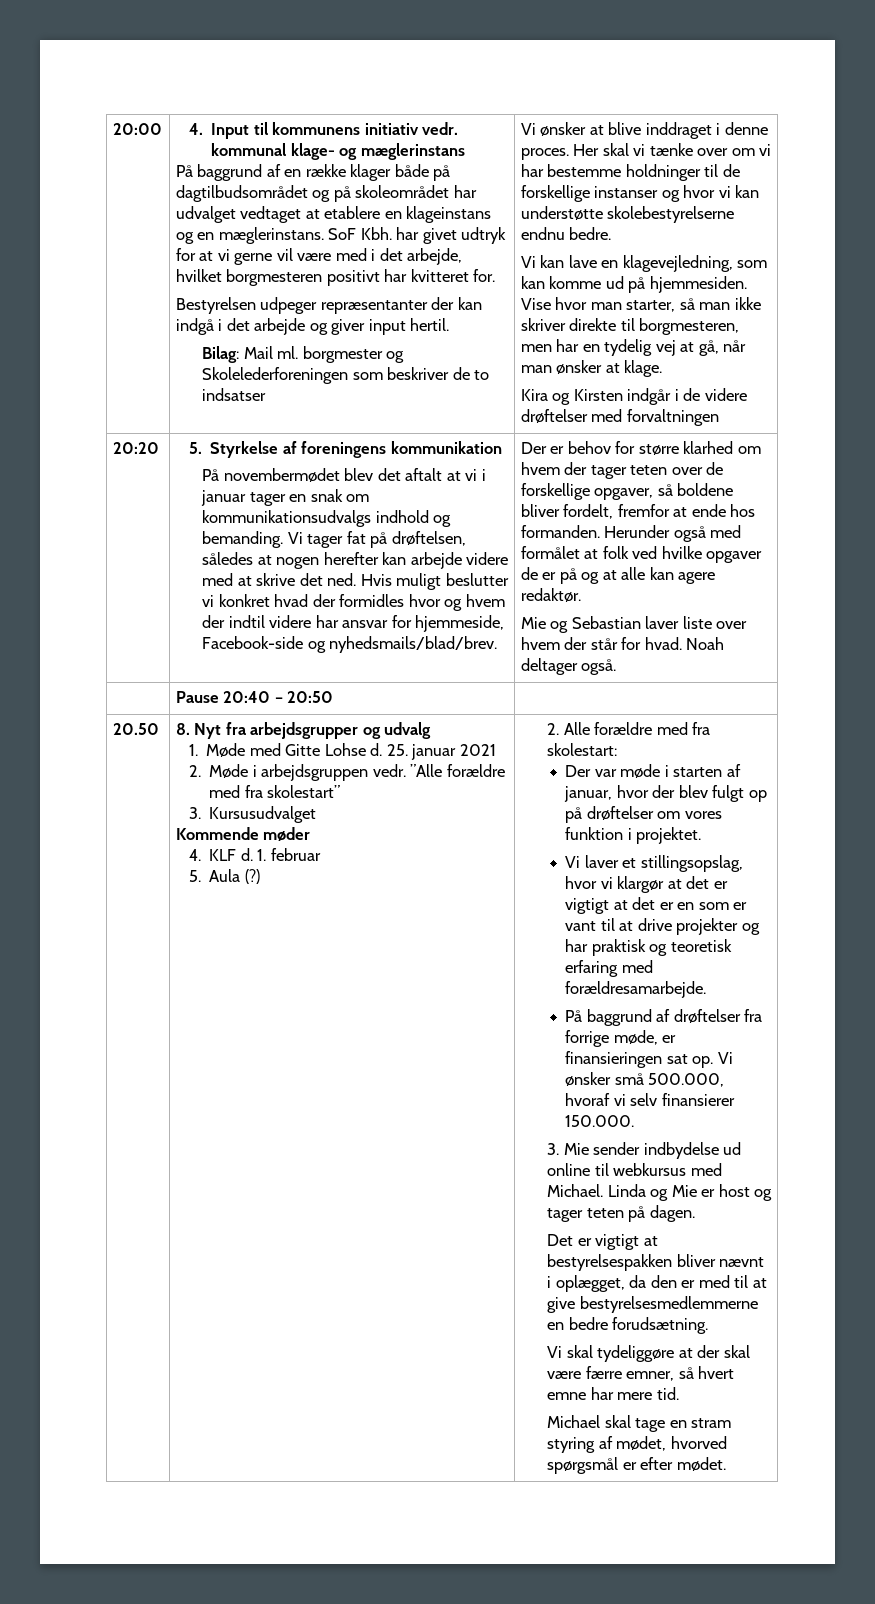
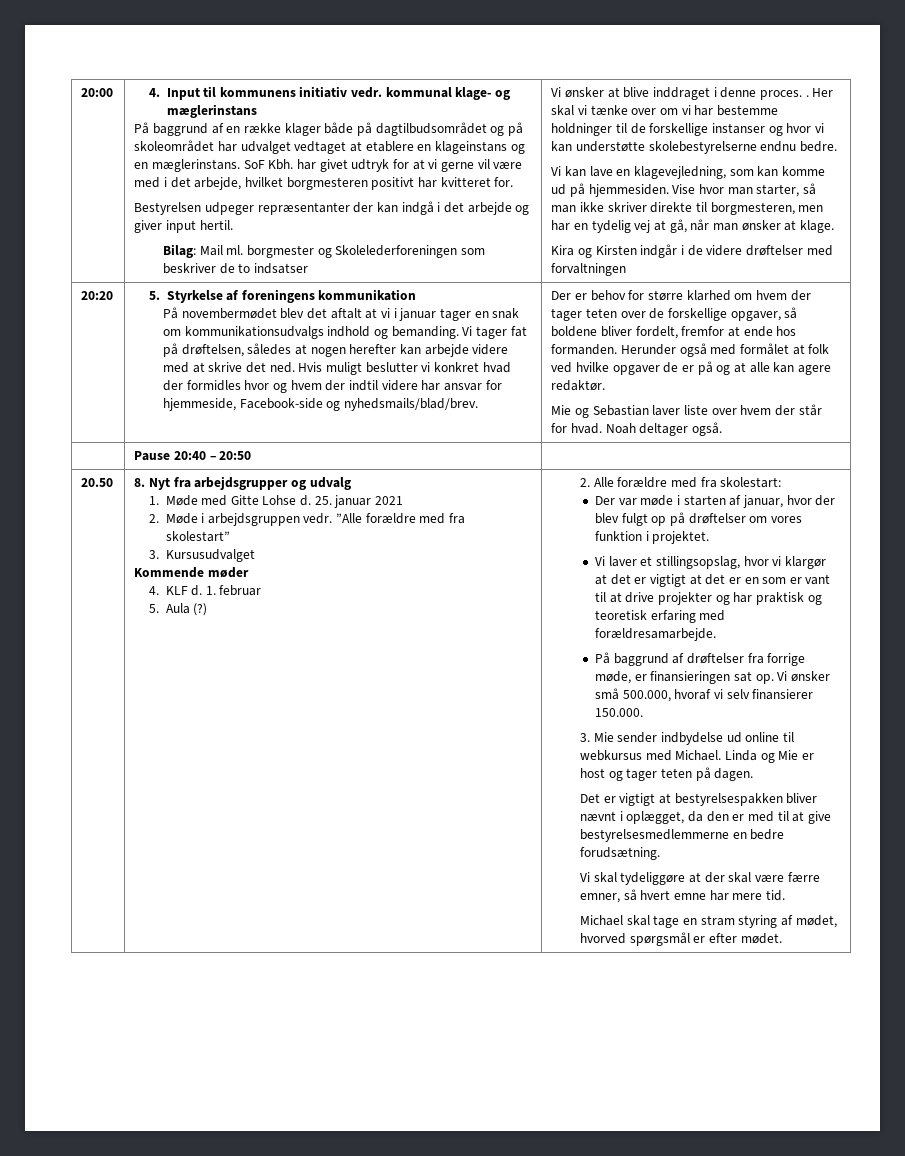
- Vi ønsker at blive inddraget i denne proces.
+ Vi ønsker at blive inddraget i denne proces. .

